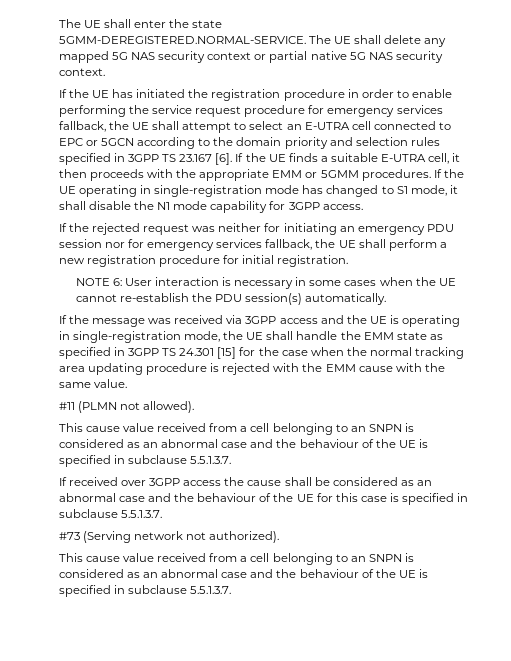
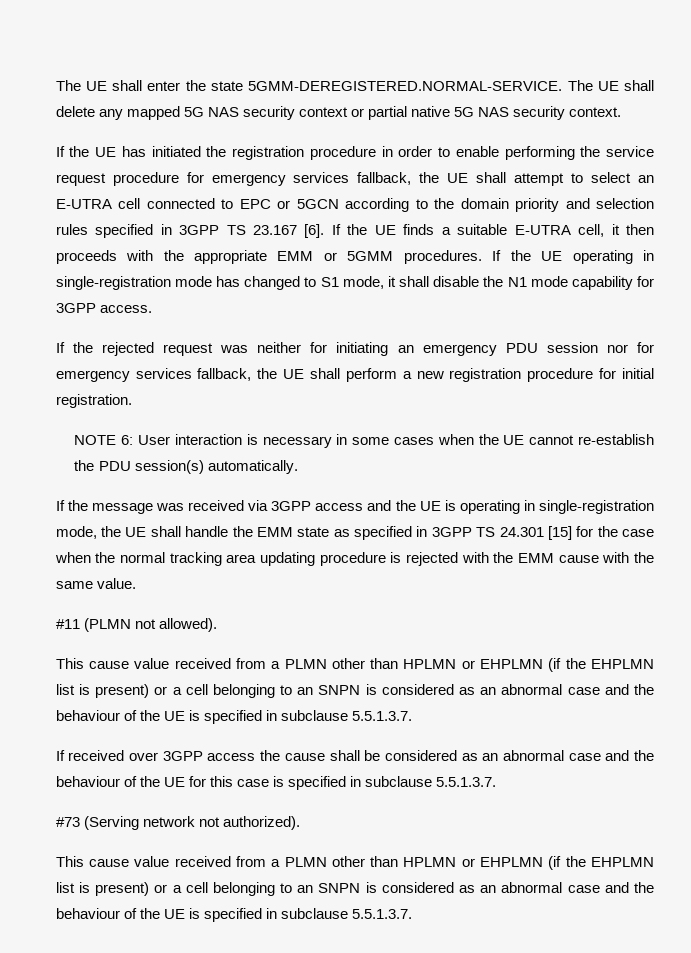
  #11 (PLMN not allowed).
- This cause value received from a cell belonging to an SNPN is considered as an abnormal case and the behaviour of the UE is specified in subclause 5.5.1.3.7.
+ This cause value received from a PLMN other than HPLMN or EHPLMN (if the EHPLMN list is present) or a cell belonging to an SNPN is considered as an abnormal case and the behaviour of the UE is specified in subclause 5.5.1.3.7.
  #73 (Serving network not authorized).
- This cause value received from a cell belonging to an SNPN is considered as an abnormal case and the behaviour of the UE is specified in subclause 5.5.1.3.7.
+ This cause value received from a PLMN other than HPLMN or EHPLMN (if the EHPLMN list is present) or a cell belonging to an SNPN is considered as an abnormal case and the behaviour of the UE is specified in subclause 5.5.1.3.7.

